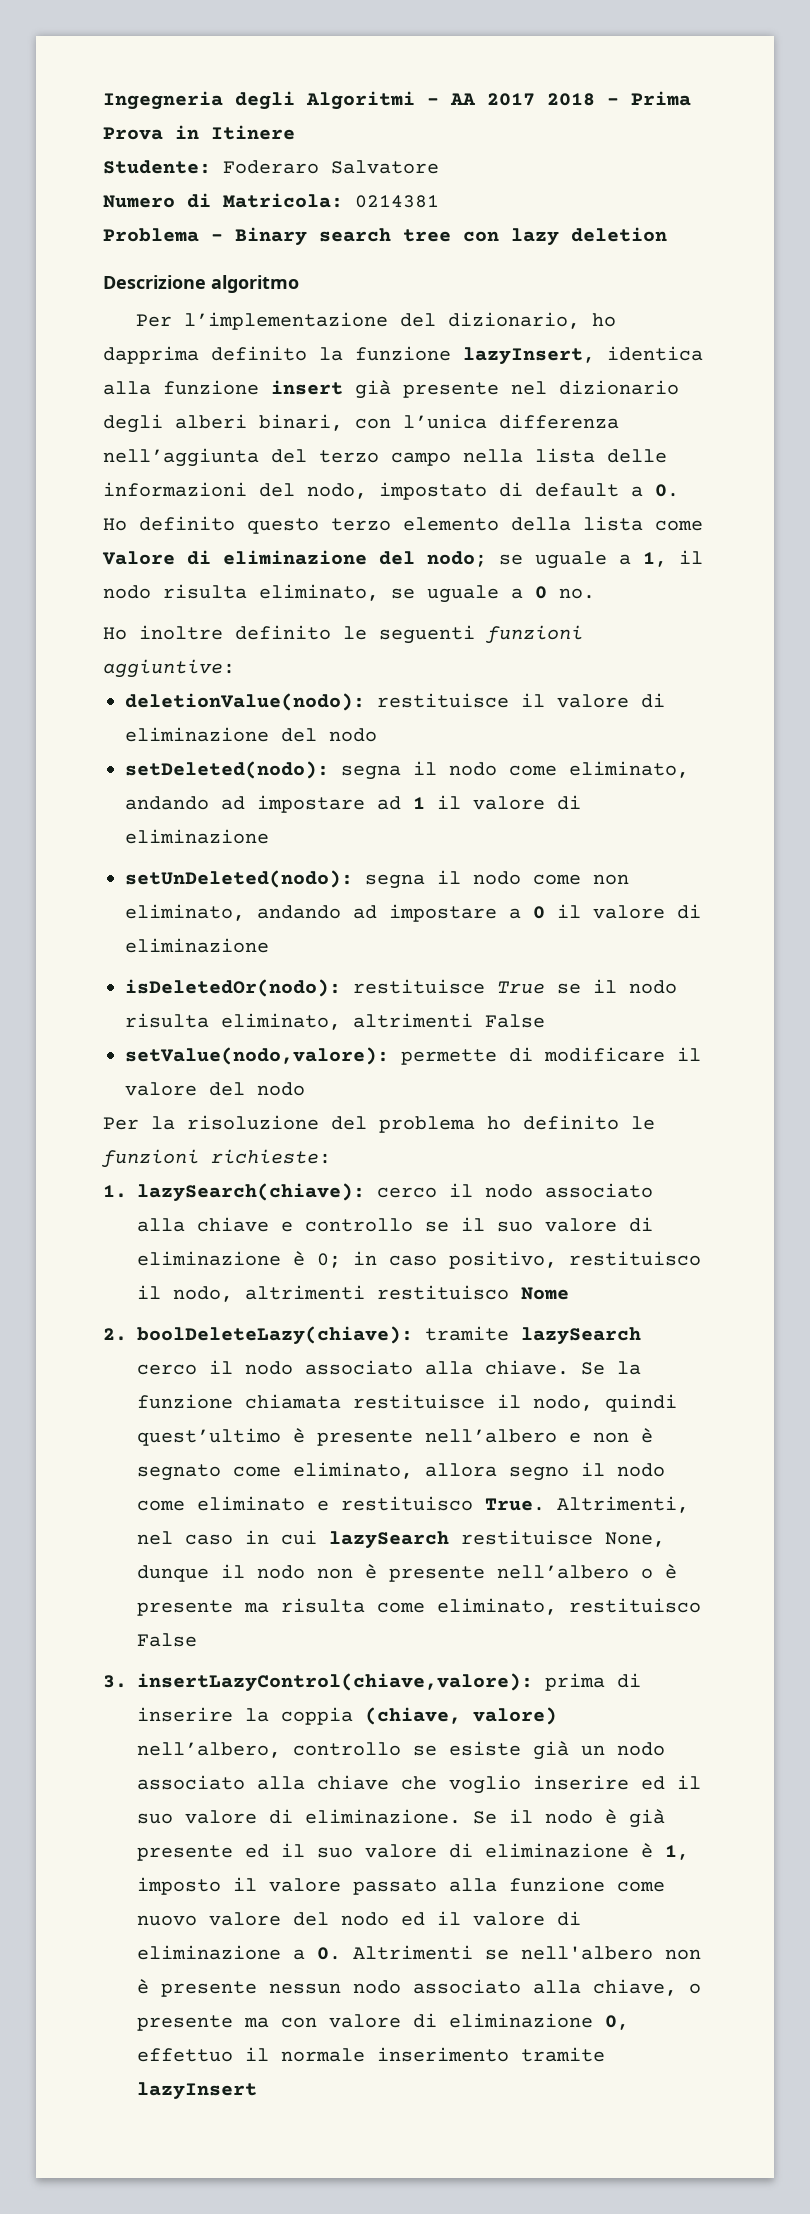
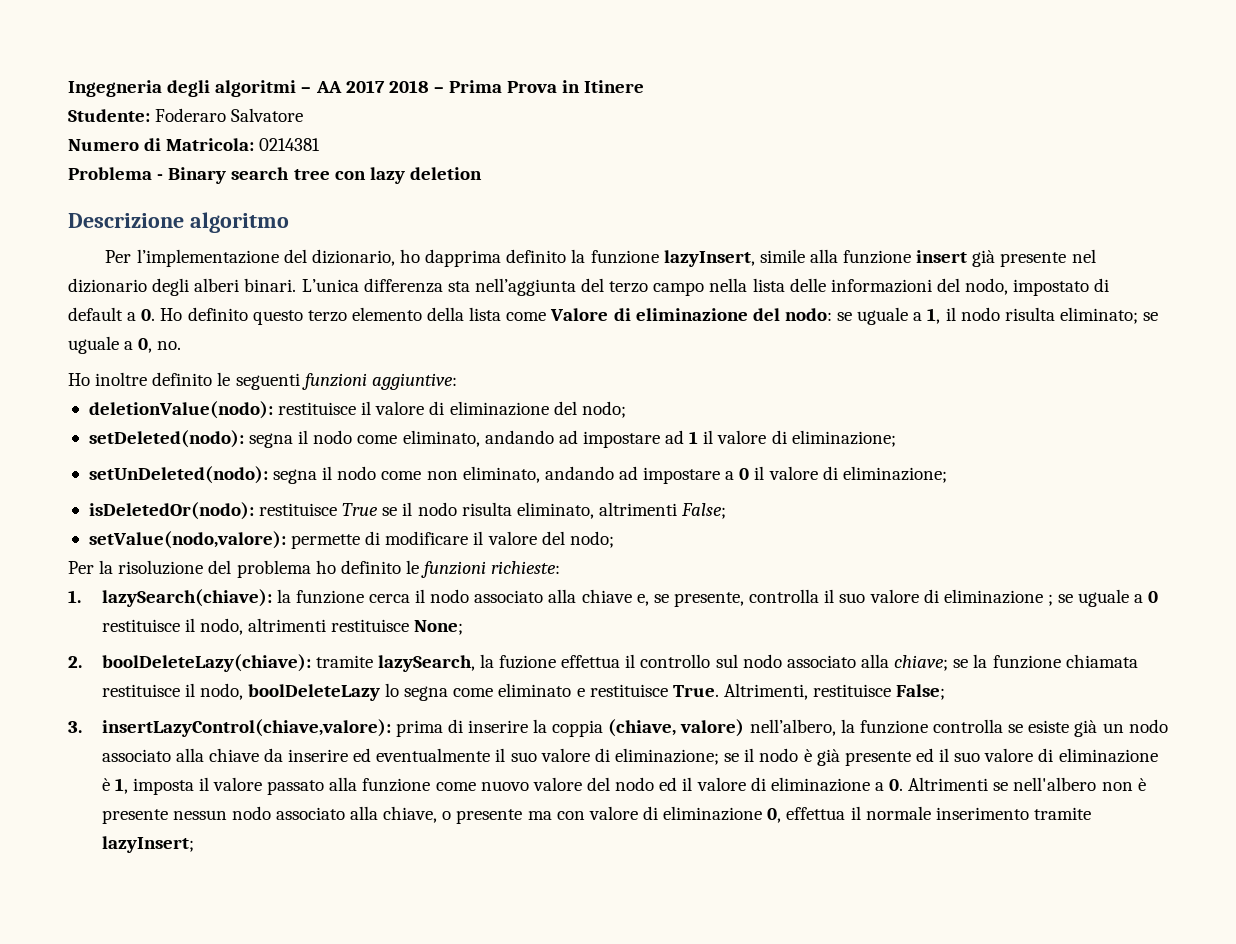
- Ingegneria degli Algoritmi – AA 2017 2018 – Prima Prova in Itinere
+ Ingegneria degli algoritmi – AA 2017 2018 – Prima Prova in Itinere
- Per l’implementazione del dizionario, ho dapprima definito la funzione lazyInsert, identica alla funzione insert già presente nel dizionario degli alberi binari, con l’unica differenza nell’aggiunta del terzo campo nella lista delle informazioni del nodo, impostato di default a 0. Ho definito questo terzo elemento della lista come Valore di eliminazione del nodo; se uguale a 1, il nodo risulta eliminato, se uguale a 0 no.
+ Per l’implementazione del dizionario, ho dapprima definito la funzione lazyInsert, simile alla funzione insert già presente nel dizionario degli alberi binari. L’unica differenza sta nell’aggiunta del terzo campo nella lista delle informazioni del nodo, impostato di default a 0. Ho definito questo terzo elemento della lista come Valore di eliminazione del nodo: se uguale a 1, il nodo risulta eliminato; se uguale a 0, no.
- deletionValue(nodo): restituisce il valore di eliminazione del nodo
+ deletionValue(nodo): restituisce il valore di eliminazione del nodo;
- setDeleted(nodo): segna il nodo come eliminato, andando ad impostare ad 1 il valore di eliminazione
+ setDeleted(nodo): segna il nodo come eliminato, andando ad impostare ad 1 il valore di eliminazione;
- setUnDeleted(nodo): segna il nodo come non eliminato, andando ad impostare a 0 il valore di eliminazione
+ setUnDeleted(nodo): segna il nodo come non eliminato, andando ad impostare a 0 il valore di eliminazione;
- isDeletedOr(nodo): restituisce True se il nodo risulta eliminato, altrimenti False
+ isDeletedOr(nodo): restituisce True se il nodo risulta eliminato, altrimenti False;
- setValue(nodo,valore): permette di modificare il valore del nodo
+ setValue(nodo,valore): permette di modificare il valore del nodo;
- 1. lazySearch(chiave): cerco il nodo associato alla chiave e controllo se il suo valore di eliminazione è 0; in caso positivo, restituisco il nodo, altrimenti restituisco Nome
+ 1. lazySearch(chiave): la funzione cerca il nodo associato alla chiave e, se presente, controlla il suo valore di eliminazione ; se uguale a 0 restituisce il nodo, altrimenti restituisce None;
- 2. boolDeleteLazy(chiave): tramite lazySearch cerco il nodo associato alla chiave. Se la funzione chiamata restituisce il nodo, quindi quest’ultimo è presente nell’albero e non è segnato come eliminato, allora segno il nodo come eliminato e restituisco True.
+ 2. boolDeleteLazy(chiave): tramite lazySearch, la fuzione effettua il controllo sul nodo associato alla chiave; se la funzione chiamata restituisce il nodo, boolDeleteLazy lo segna come eliminato e restituisce True.
- Altrimenti, nel caso in cui lazySearch restituisce None, dunque il nodo non è presente nell’albero o è presente ma risulta come eliminato, restituisco False
+ Altrimenti, restituisce False;
- prima di inserire la coppia (chiave, valore) nell’albero, controllo se esiste già un nodo associato alla chiave che voglio inserire ed il suo valore di eliminazione. Se il nodo è già presente ed il suo valore di eliminazione è 1, imposto il valore passato alla funzione come nuovo valore del nodo ed il valore di eliminazione a 0. Altrimenti se nell'albero non è presente nessun nodo associato alla chiave, o presente ma con valore di eliminazione 0, effettuo il normale inserimento tramite lazyInsert
+ prima di inserire la coppia (chiave, valore) nell’albero, la funzione controlla se esiste già un nodo associato alla chiave da inserire ed eventualmente il suo valore di eliminazione; se il nodo è già presente ed il suo valore di eliminazione è 1, imposta il valore passato alla funzione come nuovo valore del nodo ed il valore di eliminazione a 0. Altrimenti se nell'albero non è presente nessun nodo associato alla chiave, o presente ma con valore di eliminazione 0, effettua il normale inserimento tramite lazyInsert;

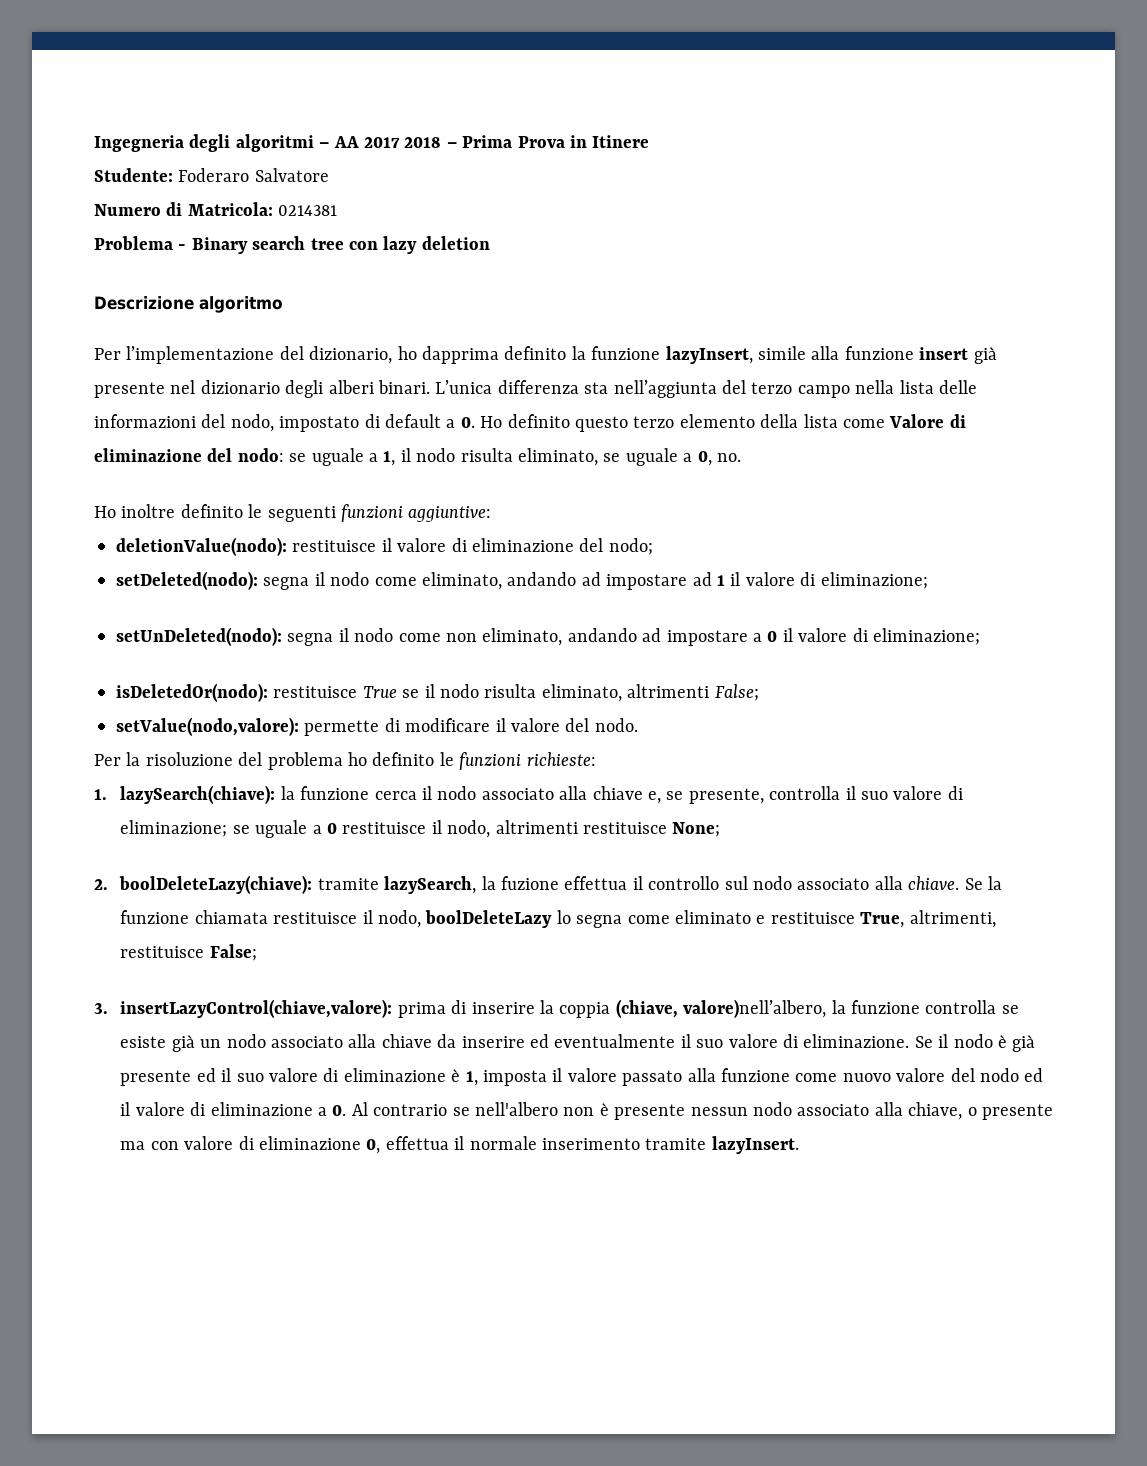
- L’unica differenza sta nell’aggiunta del terzo campo nella lista delle informazioni del nodo, impostato di default a 0. Ho definito questo terzo elemento della lista come Valore di eliminazione del nodo: se uguale a 1, il nodo risulta eliminato; se uguale a 0, no.
+ L’unica differenza sta nell’aggiunta del terzo campo nella lista delle informazioni del nodo, impostato di default a 0. Ho definito questo terzo elemento della lista come Valore di eliminazione del nodo: se uguale a 1, il nodo risulta eliminato, se uguale a 0, no.
- setValue(nodo,valore): permette di modificare il valore del nodo;
+ setValue(nodo,valore): permette di modificare il valore del nodo.
- 1. lazySearch(chiave): la funzione cerca il nodo associato alla chiave e, se presente, controlla il suo valore di eliminazione ; se uguale a 0 restituisce il nodo, altrimenti restituisce None;
+ 1. lazySearch(chiave): la funzione cerca il nodo associato alla chiave e, se presente, controlla il suo valore di eliminazione; se uguale a 0 restituisce il nodo, altrimenti restituisce None;
- 2. boolDeleteLazy(chiave): tramite lazySearch, la fuzione effettua il controllo sul nodo associato alla chiave; se la funzione chiamata restituisce il nodo, boolDeleteLazy lo segna come eliminato e restituisce True. Altrimenti, restituisce False;
+ 2. boolDeleteLazy(chiave): tramite lazySearch, la fuzione effettua il controllo sul nodo associato alla chiave. Se la funzione chiamata restituisce il nodo, boolDeleteLazy lo segna come eliminato e restituisce True, altrimenti, restituisce False;
- prima di inserire la coppia (chiave, valore) nell’albero, la funzione controlla se esiste già un nodo associato alla chiave da inserire ed eventualmente il suo valore di eliminazione; se il nodo è già presente ed il suo valore di eliminazione è 1, imposta il valore passato alla funzione come nuovo valore del nodo ed il valore di eliminazione a 0. Altrimenti se nell'albero non è presente nessun nodo associato alla chiave, o presente ma con valore di eliminazione 0, effettua il normale inserimento tramite lazyInsert;
+ prima di inserire la coppia (chiave, valore)nell’albero, la funzione controlla se esiste già un nodo associato alla chiave da inserire ed eventualmente il suo valore di eliminazione. Se il nodo è già presente ed il suo valore di eliminazione è 1, imposta il valore passato alla funzione come nuovo valore del nodo ed il valore di eliminazione a 0. Al contrario se nell'albero non è presente nessun nodo associato alla chiave, o presente ma con valore di eliminazione 0, effettua il normale inserimento tramite lazyInsert.

